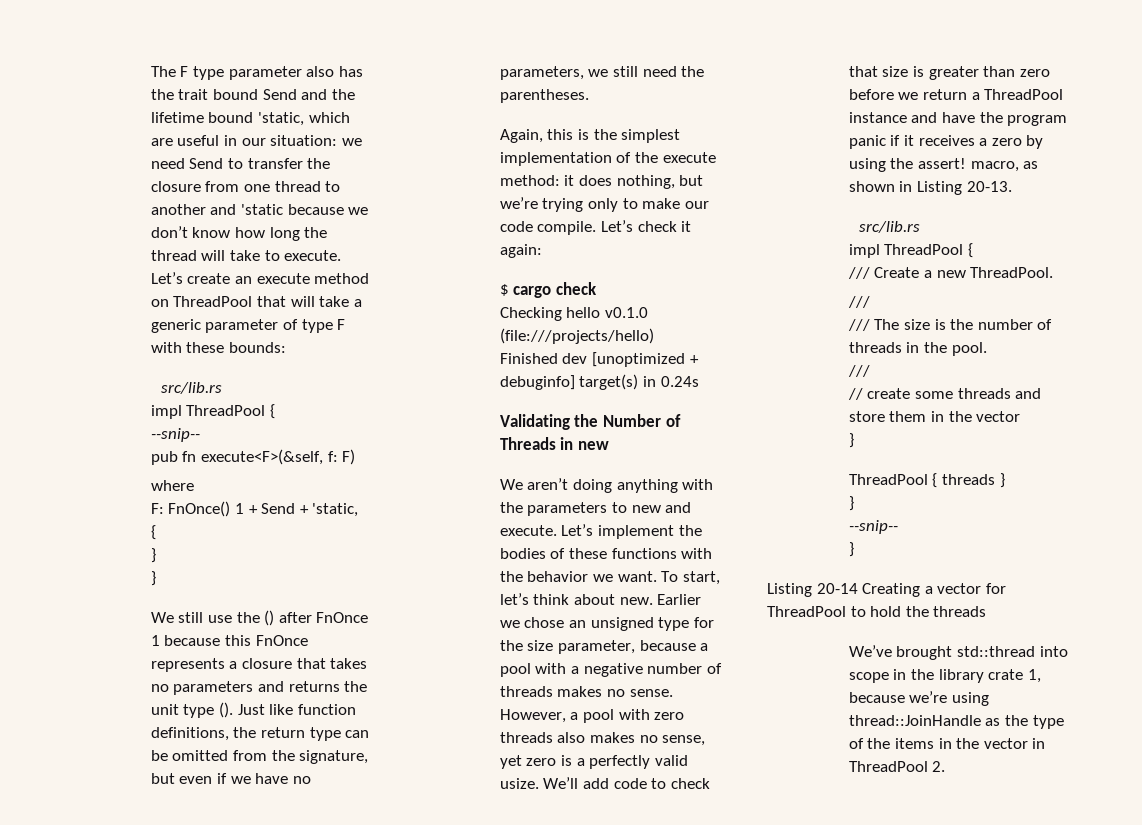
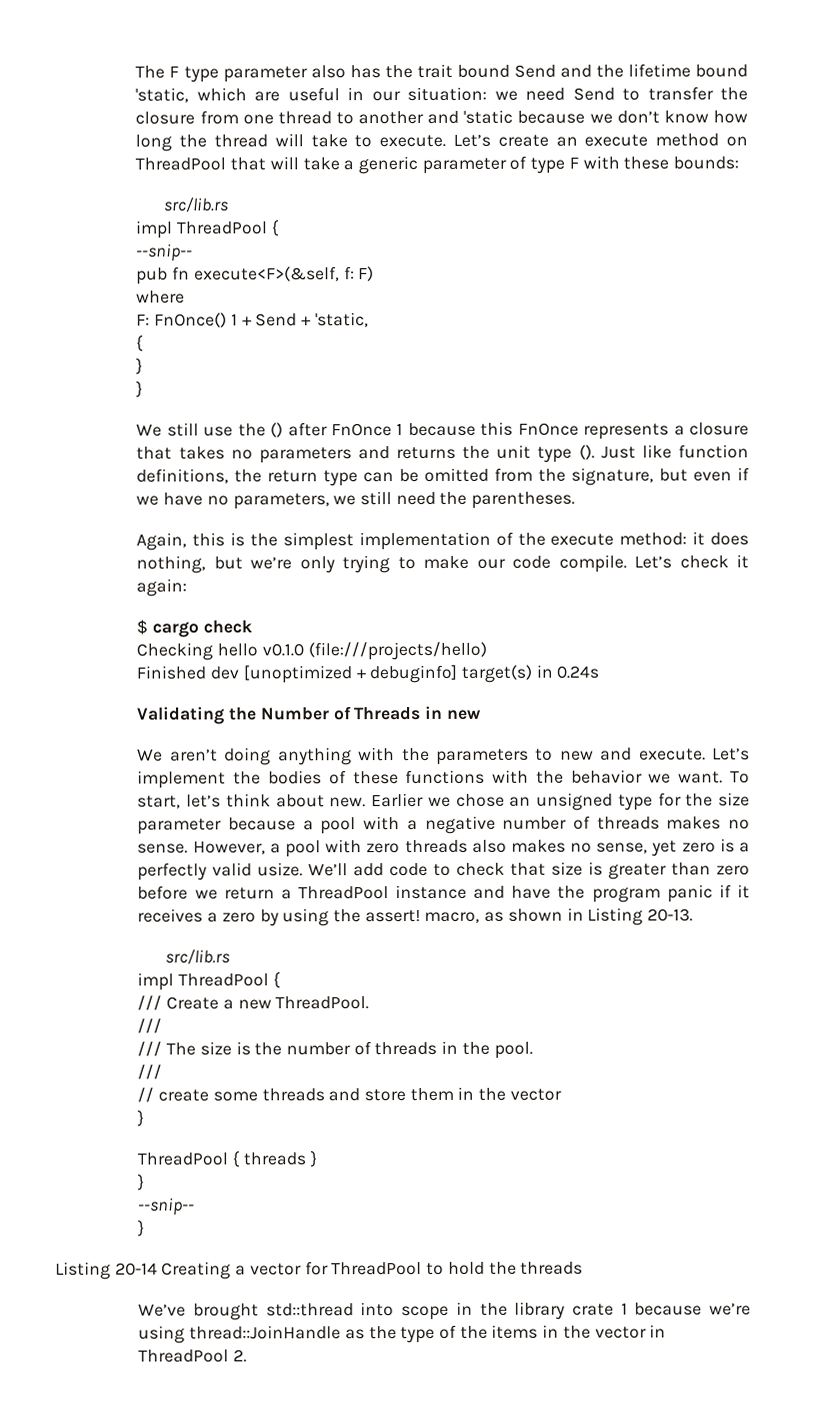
- Again, this is the simplest implementation of the execute method: it does nothing, but we’re trying only to make our code compile.
+ Again, this is the simplest implementation of the execute method: it does nothing, but we’re only trying to make our code compile.
- Earlier we chose an unsigned type for the size parameter, because a pool with a negative number of threads makes no sense.
+ Earlier we chose an unsigned type for the size parameter because a pool with a negative number of threads makes no sense.
- We’ve brought std::thread into scope in the library crate 1, because we’re using thread::JoinHandle as the type of the items in the vector in ThreadPool 2.
+ We’ve brought std::thread into scope in the library crate 1 because we’re using thread::JoinHandle as the type of the items in the vector in ThreadPool 2.

